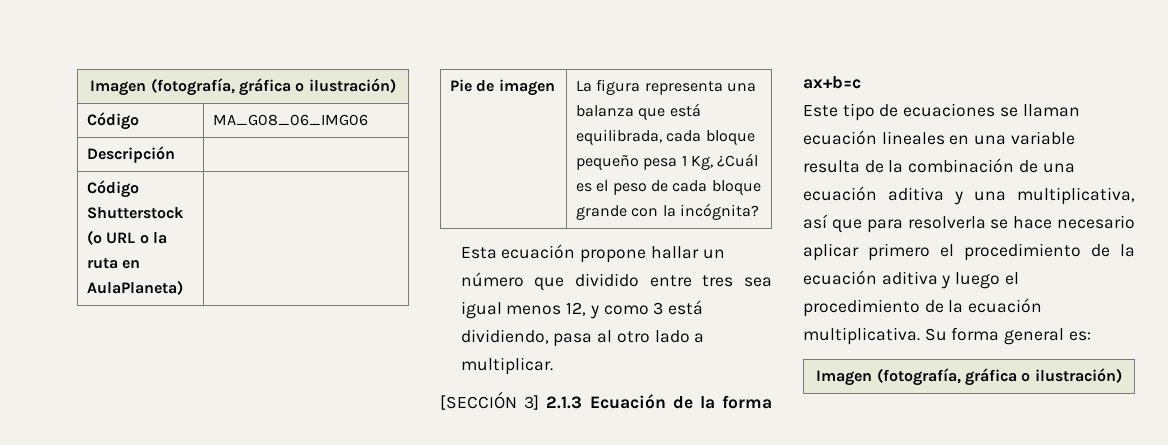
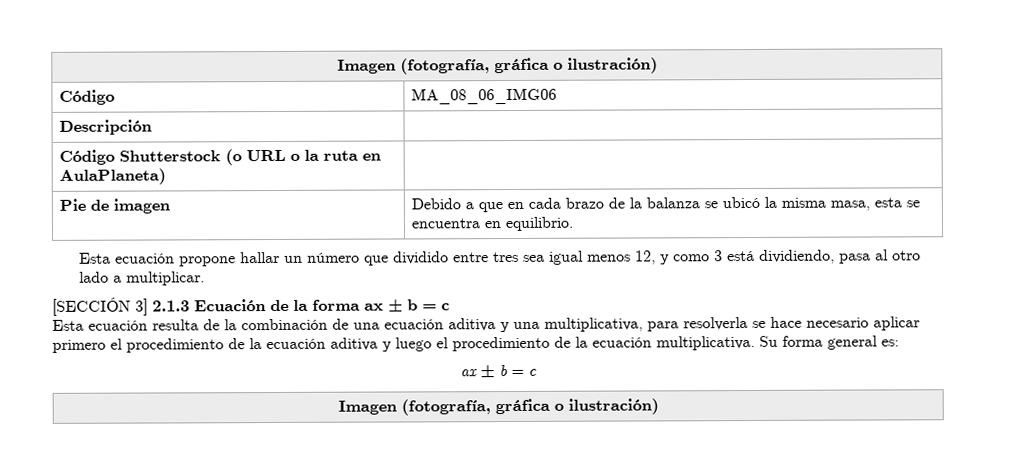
- Código | MA_G08_06_IMG06
+ Código | MA_08_06_IMG06
- Pie de imagen | La figura representa una balanza que está equilibrada, cada bloque pequeño pesa 1 Kg, ¿Cuál es el peso de cada bloque grande con la incógnita?
+ Pie de imagen | Debido a que en cada brazo de la balanza se ubicó la misma masa, esta se encuentra en equilibrio.
- [SECCIÓN 3] 2.1.3 Ecuación de la forma ax+b=c
- Este tipo de ecuaciones se llaman ecuación lineales en una variable resulta de la combinación de una ecuación aditiva y una multiplicativa, así que para resolverla se hace necesario aplicar primero el procedimiento de la ecuación aditiva y luego el procedimiento de la ecuación multiplicativa.
+ [SECCIÓN 3] 2.1.3 Ecuación de la forma ax ± b = c
+ Esta ecuación resulta de la combinación de una ecuación aditiva y una multiplicativa, para resolverla se hace necesario aplicar primero el procedimiento de la ecuación aditiva y luego el procedimiento de la ecuación multiplicativa.
  Su forma general es:
+ ax ± b = c

